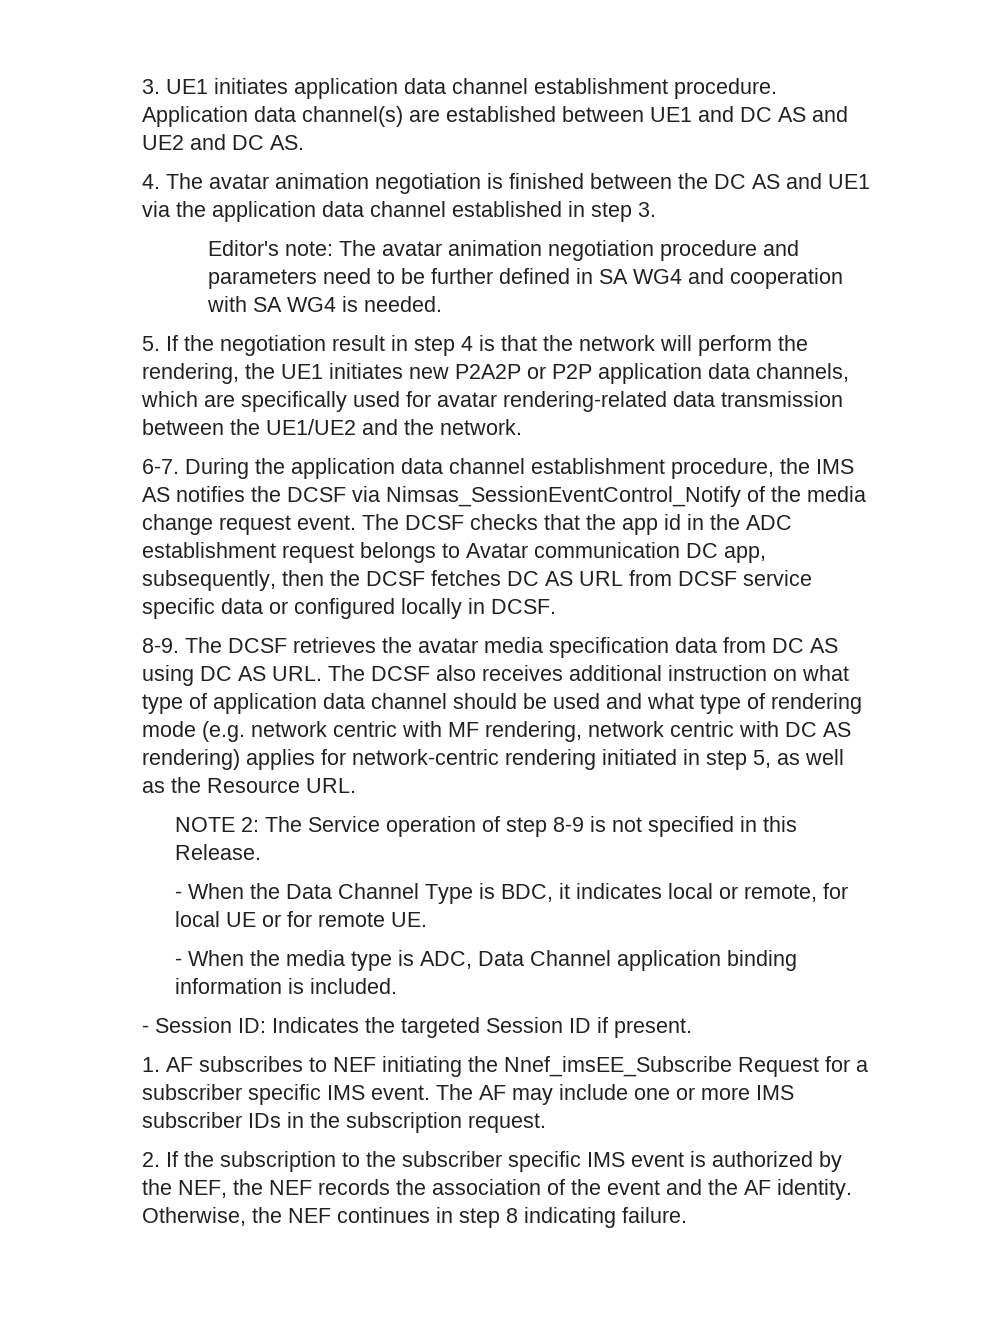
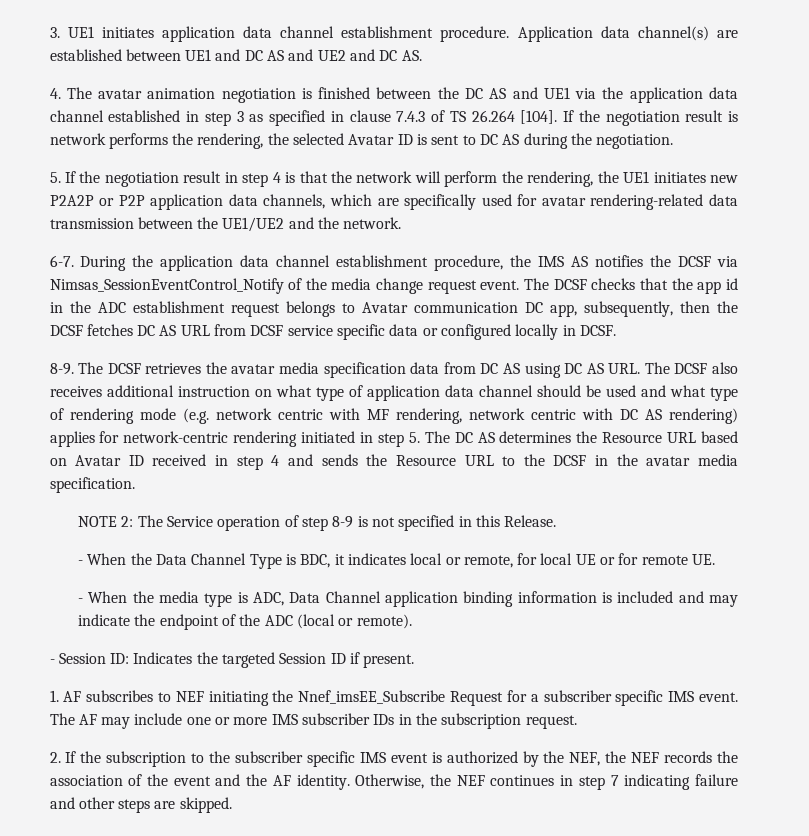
- 4. The avatar animation negotiation is finished between the DC AS and UE1 via the application data channel established in step 3.
- Editor's note: The avatar animation negotiation procedure and parameters need to be further defined in SA WG4 and cooperation with SA WG4 is needed.
+ 4. The avatar animation negotiation is finished between the DC AS and UE1 via the application data channel established in step 3 as specified in clause 7.4.3 of TS 26.264 [104]. If the negotiation result is network performs the rendering, the selected Avatar ID is sent to DC AS during the negotiation.
- The DCSF retrieves the avatar media specification data from DC AS using DC AS URL. The DCSF also receives additional instruction on what type of application data channel should be used and what type of rendering mode (e.g. network centric with MF rendering, network centric with DC AS rendering) applies for network-centric rendering initiated in step 5, as well as the Resource URL.
+ The DCSF retrieves the avatar media specification data from DC AS using DC AS URL. The DCSF also receives additional instruction on what type of application data channel should be used and what type of rendering mode (e.g. network centric with MF rendering, network centric with DC AS rendering) applies for network-centric rendering initiated in step 5. The DC AS determines the Resource URL based on Avatar ID received in step 4 and sends the Resource URL to the DCSF in the avatar media specification.
- - When the media type is ADC, Data Channel application binding information is included.
+ - When the media type is ADC, Data Channel application binding information is included and may indicate the endpoint of the ADC (local or remote).
- Otherwise, the NEF continues in step 8 indicating failure.
+ Otherwise, the NEF continues in step 7 indicating failure and other steps are skipped.

